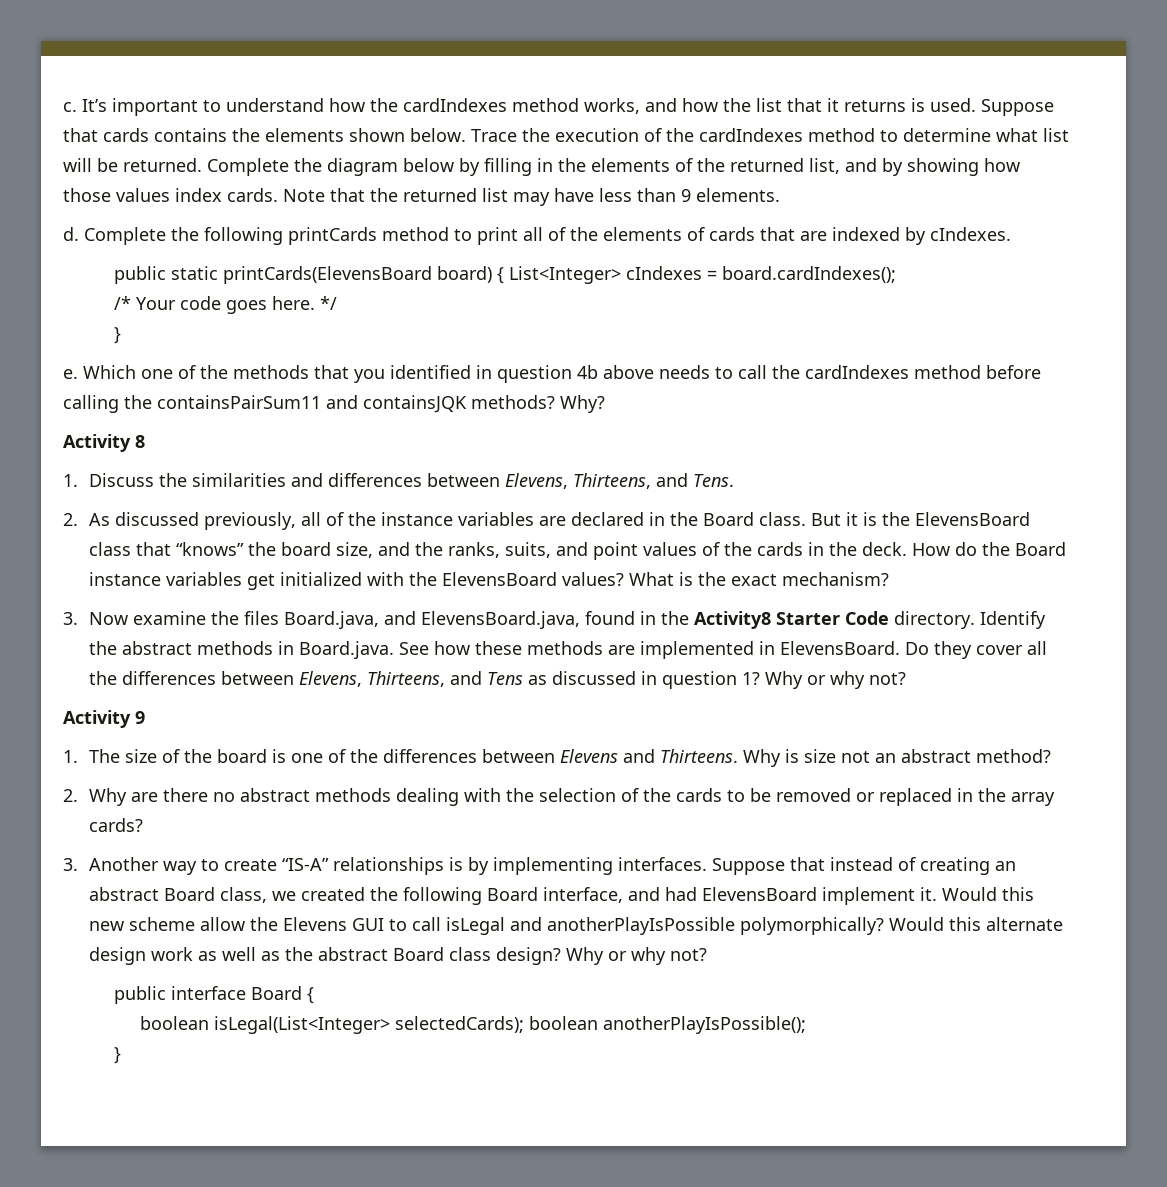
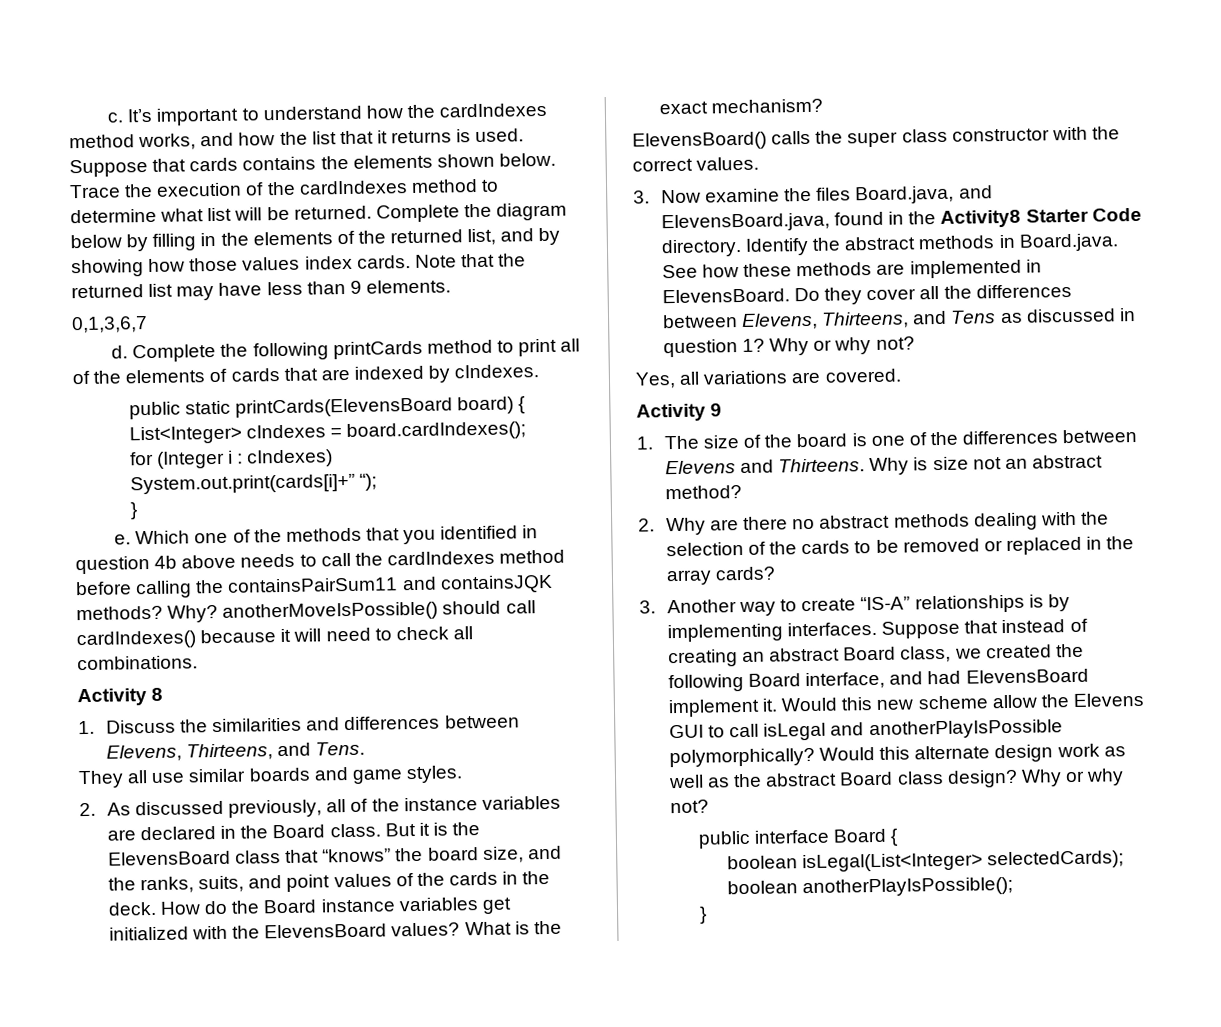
+ 0,1,3,6,7
- /* Your code goes here. */
+ for (Integer i : cIndexes)
+ System.out.print(cards[i]+” “);
- Why?
+ Why? anotherMoveIsPossible() should call cardIndexes() because it will need to check all combinations.
+ They all use similar boards and game styles.
+ ElevensBoard() calls the super class constructor with the correct values.
+ Yes, all variations are covered.

